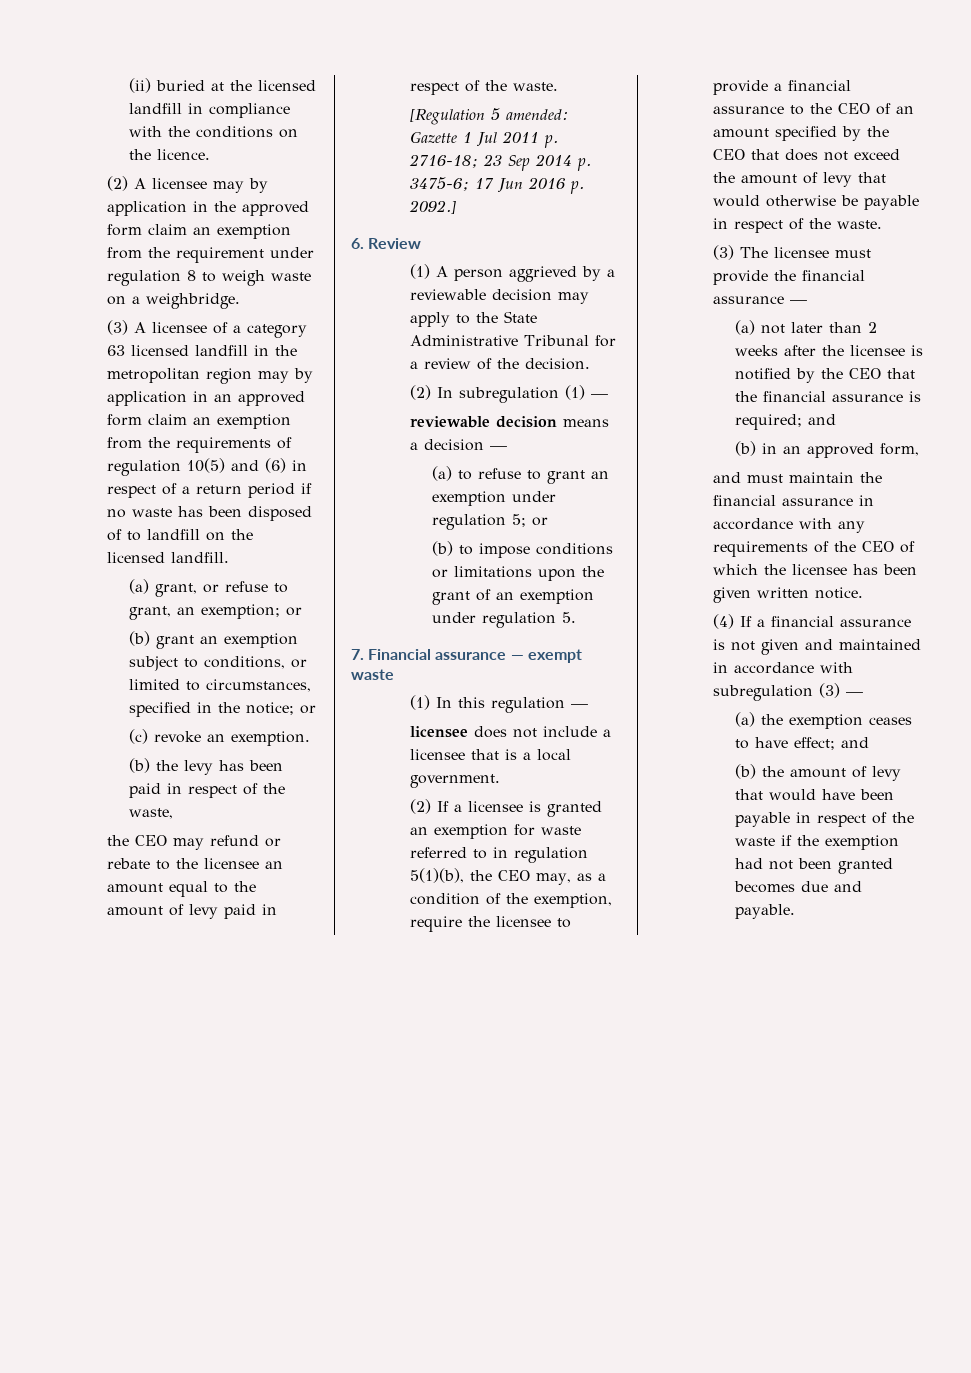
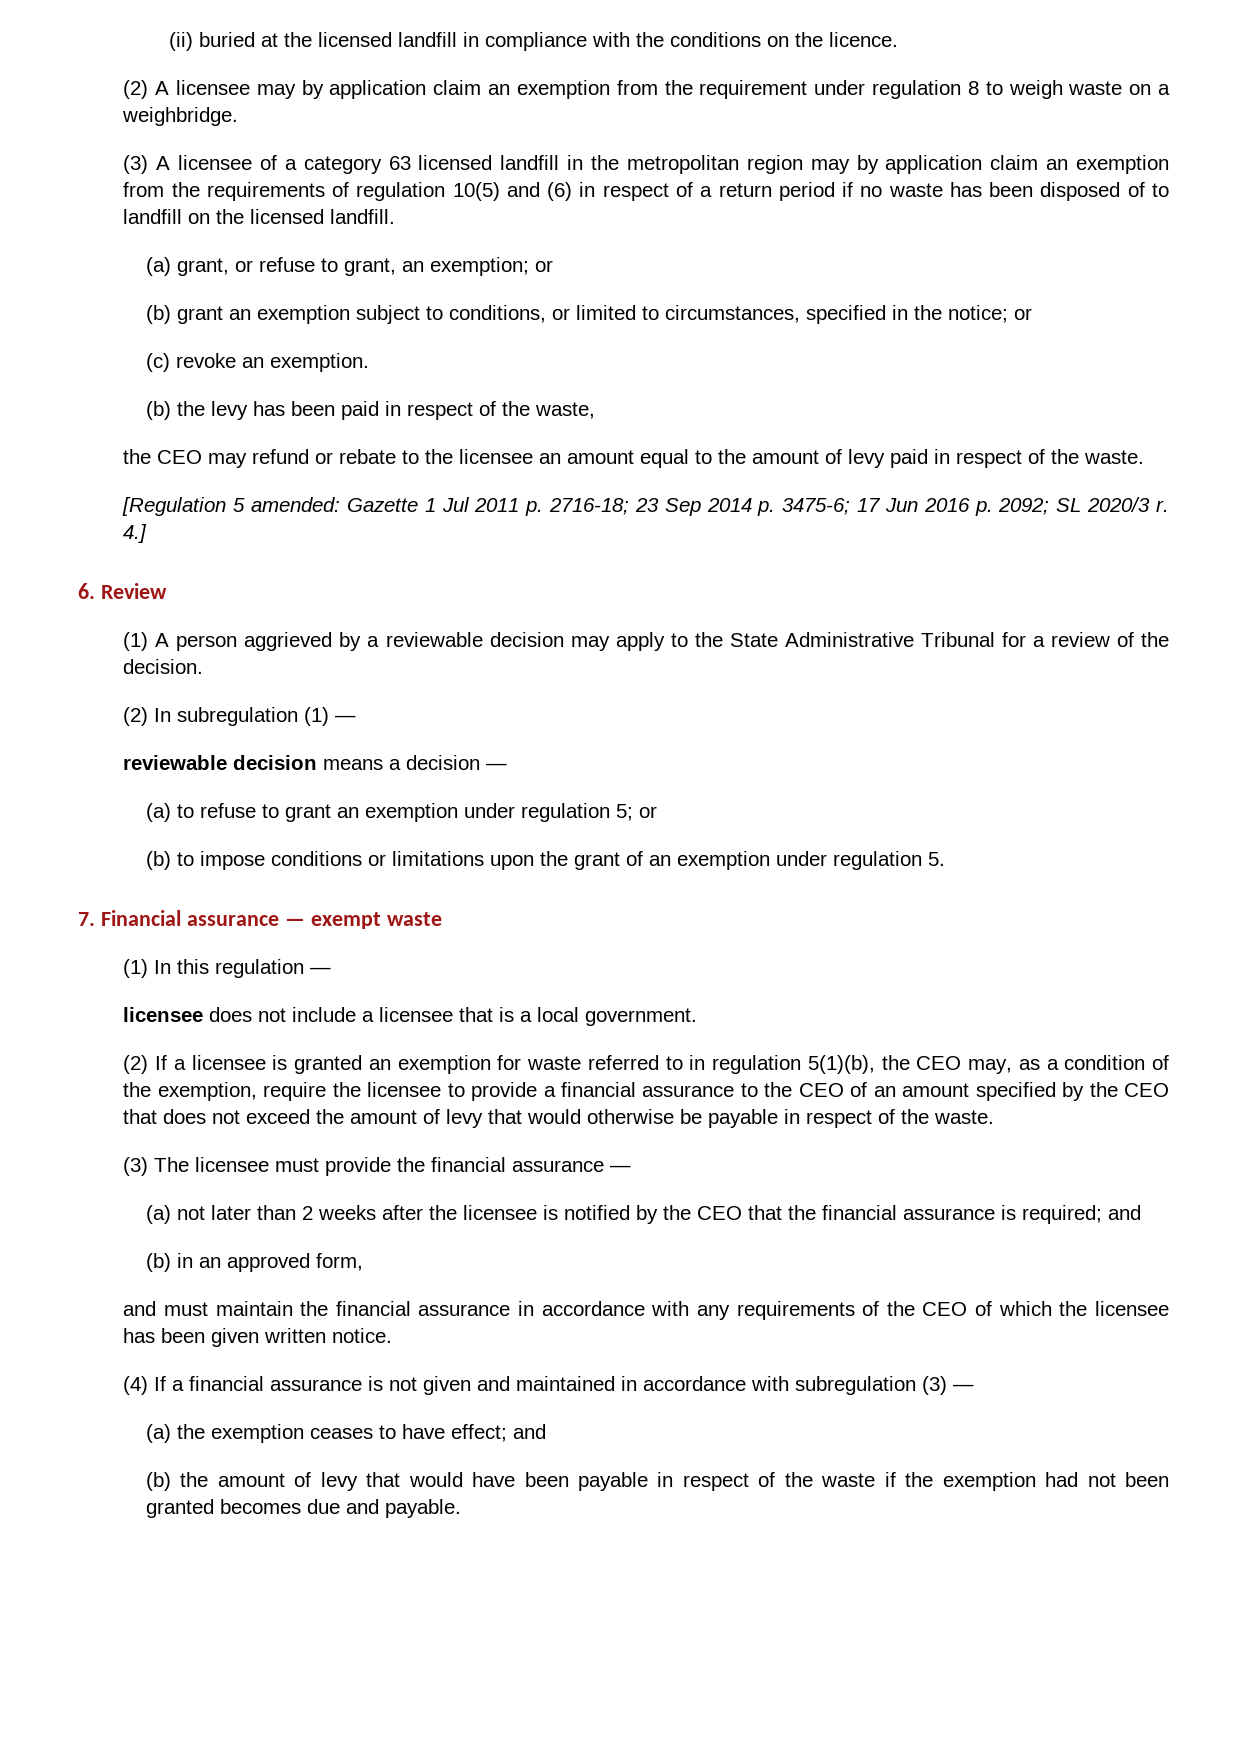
- (2) A licensee may by application in the approved form claim an exemption from the requirement under regulation 8 to weigh waste on a weighbridge.
+ (2) A licensee may by application claim an exemption from the requirement under regulation 8 to weigh waste on a weighbridge.
- (3) A licensee of a category 63 licensed landfill in the metropolitan region may by application in an approved form claim an exemption from the requirements of regulation 10(5) and (6) in respect of a return period if no waste has been disposed of to landfill on the licensed landfill.
+ (3) A licensee of a category 63 licensed landfill in the metropolitan region may by application claim an exemption from the requirements of regulation 10(5) and (6) in respect of a return period if no waste has been disposed of to landfill on the licensed landfill.
- [Regulation 5 amended: Gazette 1 Jul 2011 p. 2716-18; 23 Sep 2014 p. 3475-6; 17 Jun 2016 p. 2092.]
+ [Regulation 5 amended: Gazette 1 Jul 2011 p. 2716-18; 23 Sep 2014 p. 3475-6; 17 Jun 2016 p. 2092; SL 2020/3 r. 4.]

